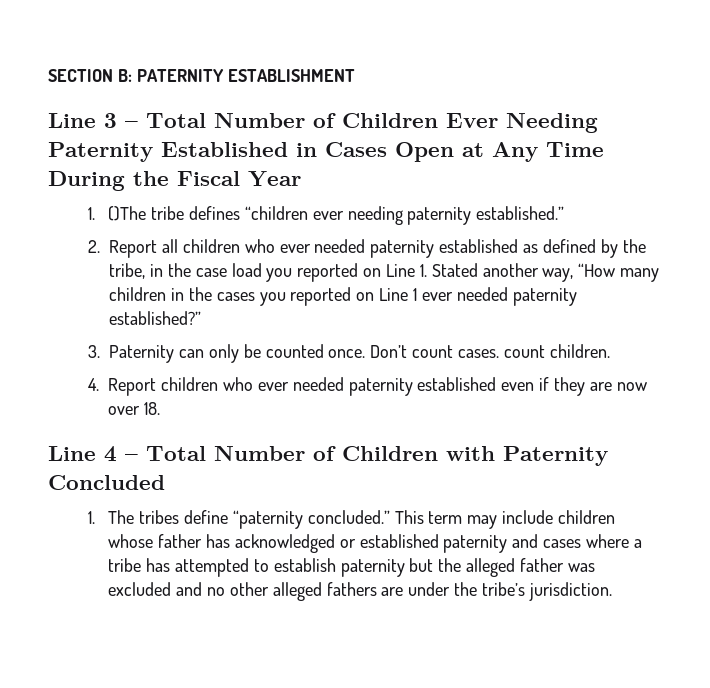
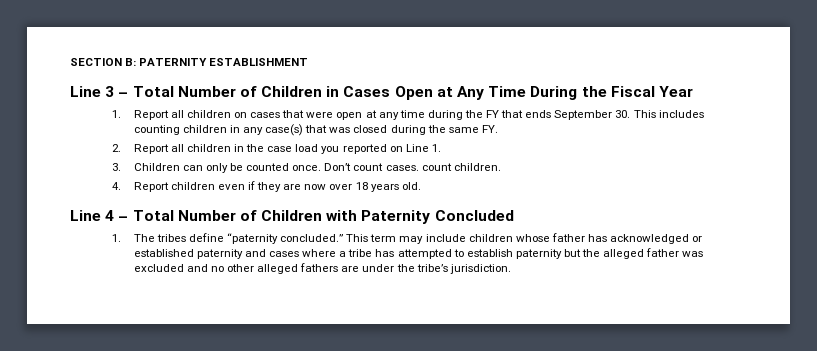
- Line 3 – Total Number of Children Ever Needing Paternity Established in Cases Open at Any Time During the Fiscal Year
+ Line 3 – Total Number of Children in Cases Open at Any Time During the Fiscal Year
- 1. ()The tribe defines “children ever needing paternity established.”
- 2. Report all children who ever needed paternity established as defined by the tribe, in the case load you reported on Line 1. Stated another way, “How many children in the cases you reported on Line 1 ever needed paternity established?”
+ 1. Report all children on cases that were open at any time during the FY that ends September 30. This includes counting children in any case(s) that was closed during the same FY.
+ 2. Report all children in the case load you reported on Line 1.
- 3. Paternity can only be counted once.
+ 3. Children can only be counted once.
- 4. Report children who ever needed paternity established even if they are now over 18.
+ 4. Report children even if they are now over 18 years old.

